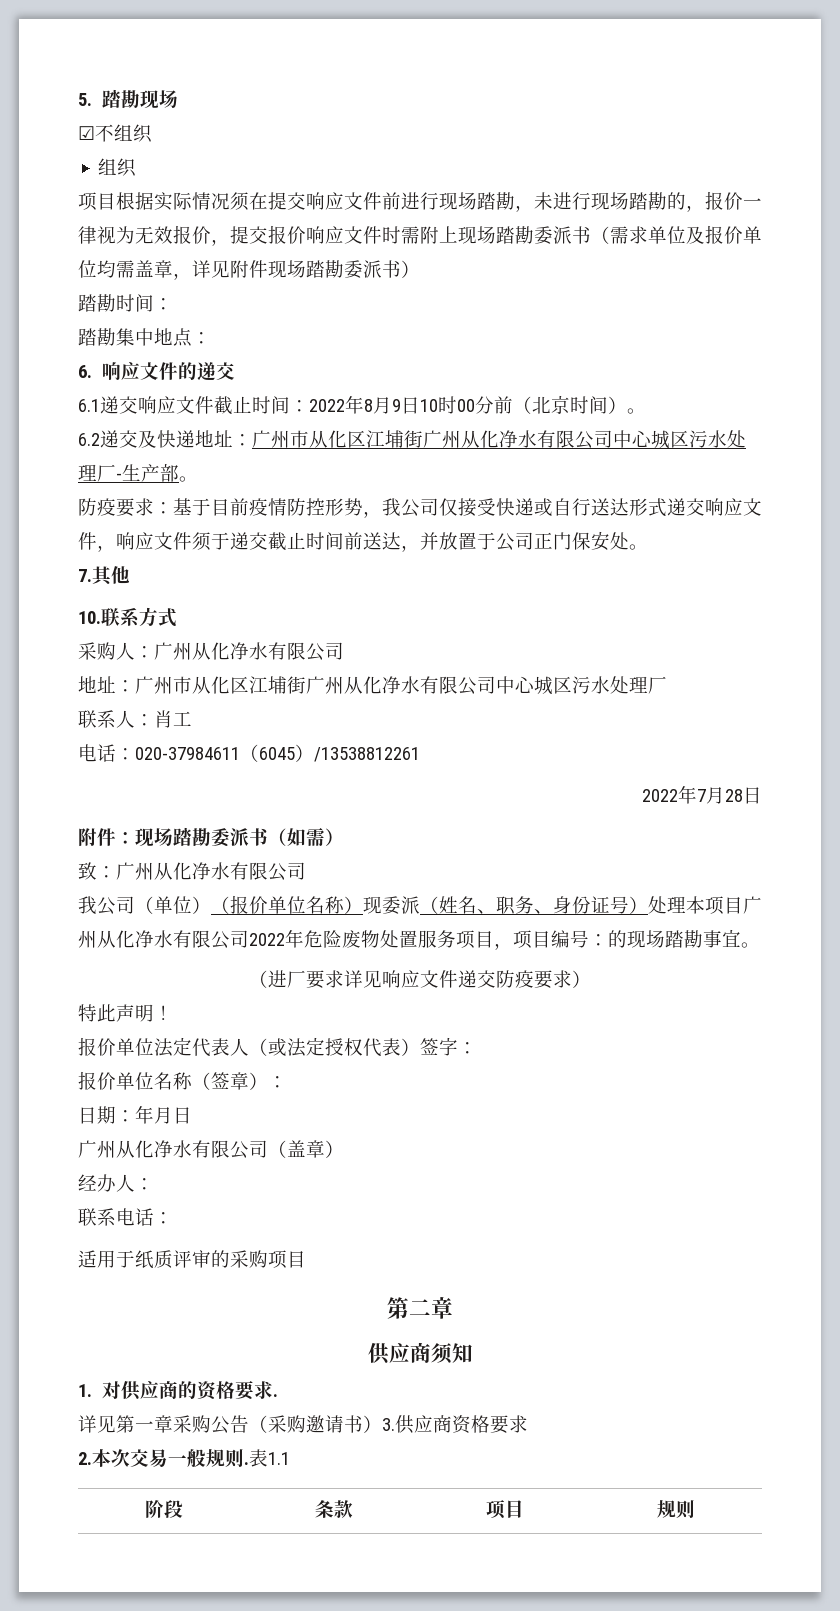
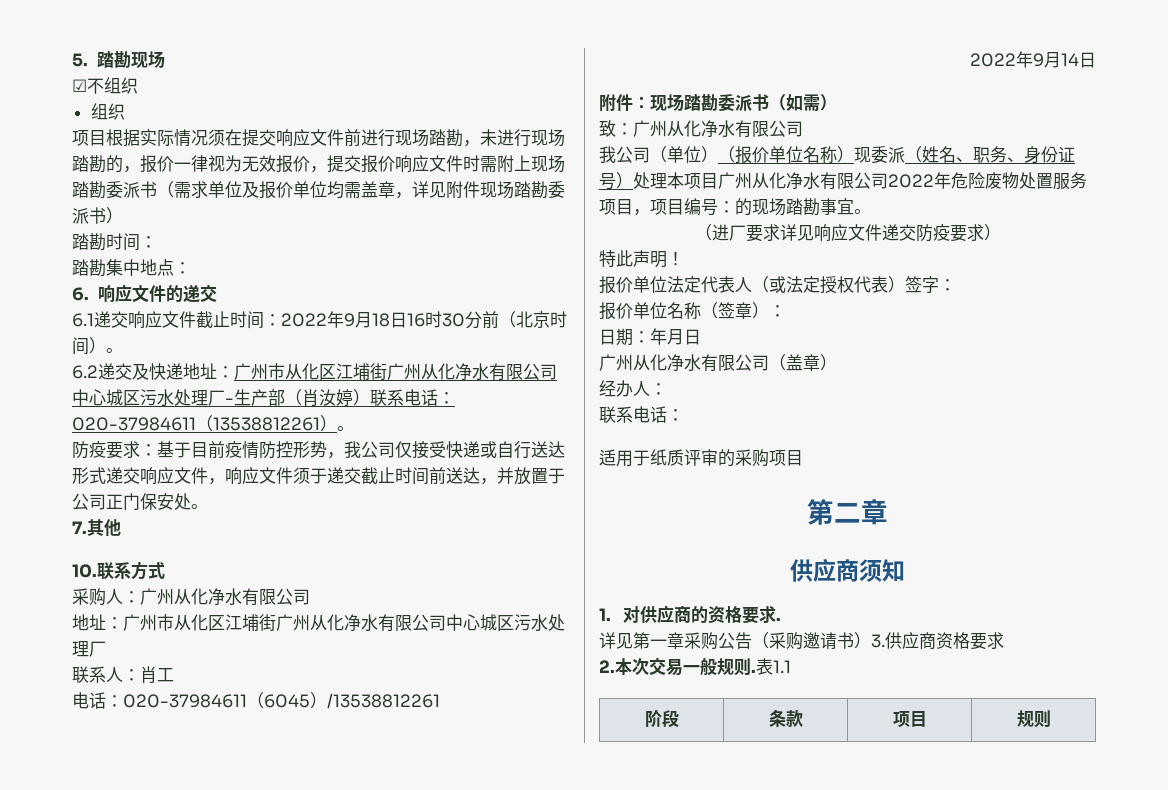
- 6.1递交响应文件截止时间：2022年8月9日10时00分前（北京时间）。
+ 6.1递交响应文件截止时间：2022年9月18日16时30分前（北京时间）。
- 6.2递交及快递地址：广州市从化区江埔街广州从化净水有限公司中心城区污水处理厂-生产部。
+ 6.2递交及快递地址：广州市从化区江埔街广州从化净水有限公司中心城区污水处理厂-生产部（肖汝婷）联系电话：020-37984611（13538812261）。
- 2022年7月28日
+ 2022年9月14日

